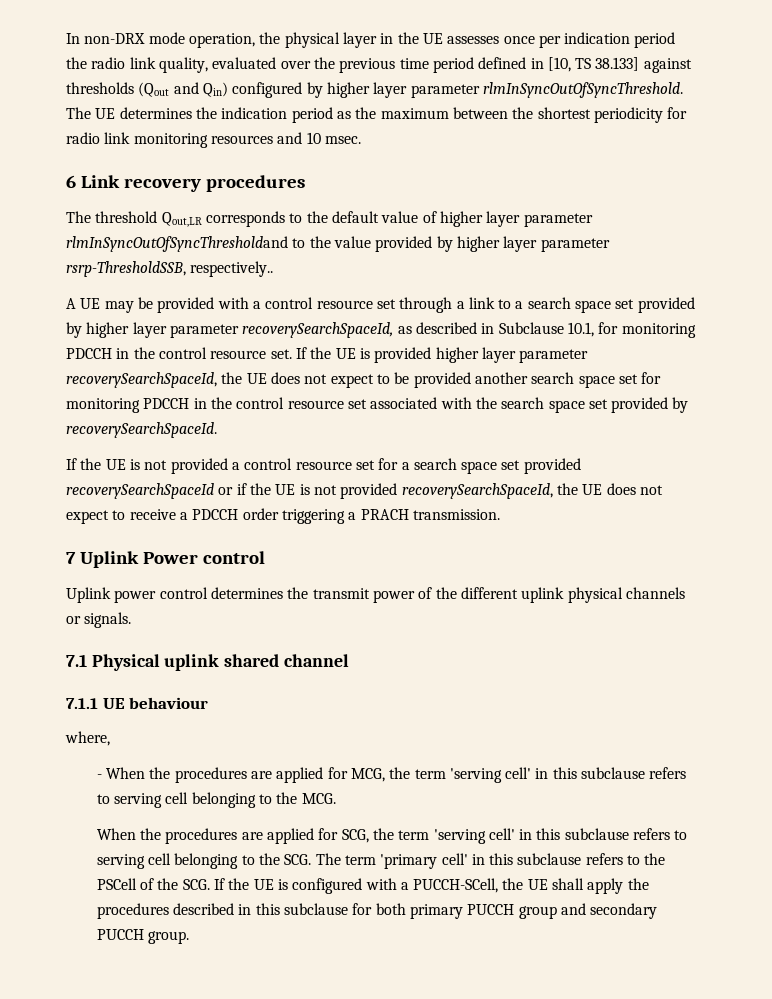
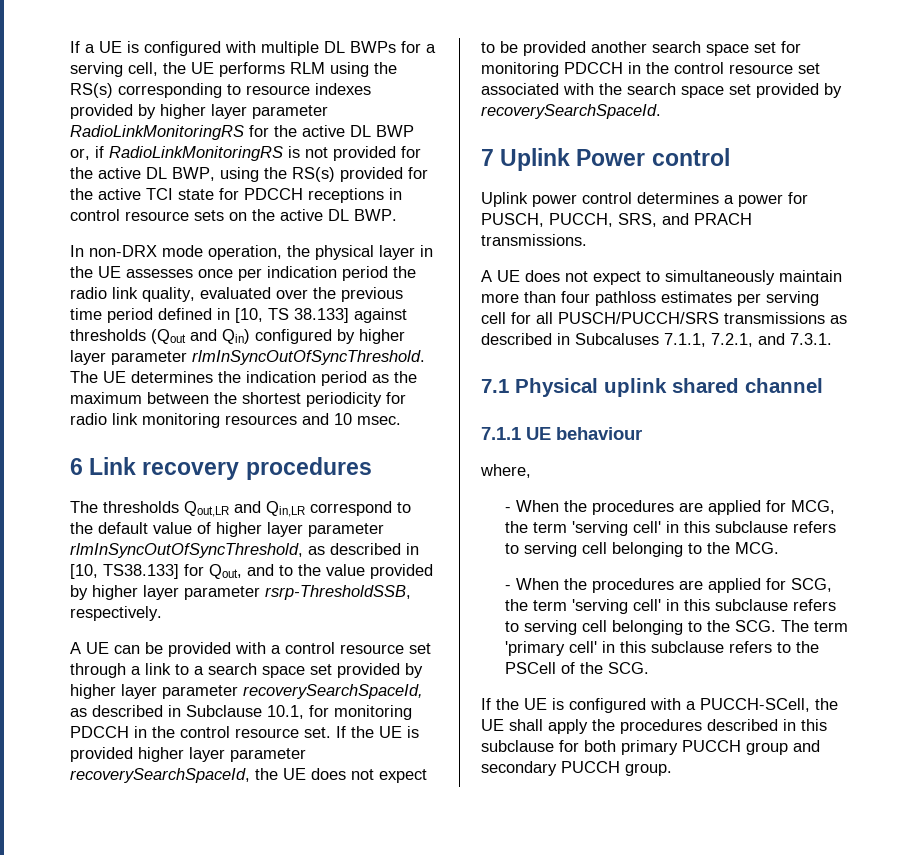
+ If a UE is configured with multiple DL BWPs for a serving cell, the UE performs RLM using the RS(s) corresponding to resource indexes provided by higher layer parameter RadioLinkMonitoringRS for the active DL BWP or, if RadioLinkMonitoringRS is not provided for the active DL BWP, using the RS(s) provided for the active TCI state for PDCCH receptions in control resource sets on the active DL BWP.
- The threshold Qout,LR corresponds to the default value of higher layer parameter rlmInSyncOutOfSyncThresholdand to the value provided by higher layer parameter rsrp-ThresholdSSB, respectively..
- A UE may be provided with a control resource set through a link to a search space set provided by higher layer parameter recoverySearchSpaceId, as described in Subclause 10.1, for monitoring PDCCH in the control resource set.
+ The thresholds Qout,LR and Qin,LR correspond to the default value of higher layer parameter rlmInSyncOutOfSyncThreshold, as described in [10, TS38.133] for Qout, and to the value provided by higher layer parameter rsrp-ThresholdSSB, respectively.
+ A UE can be provided with a control resource set through a link to a search space set provided by higher layer parameter recoverySearchSpaceId, as described in Subclause 10.1, for monitoring PDCCH in the control resource set.
- If the UE is not provided a control resource set for a search space set provided recoverySearchSpaceId or if the UE is not provided recoverySearchSpaceId, the UE does not expect to receive a PDCCH order triggering a PRACH transmission.
- Uplink power control determines the transmit power of the different uplink physical channels or signals.
+ Uplink power control determines a power for PUSCH, PUCCH, SRS, and PRACH transmissions.
+ A UE does not expect to simultaneously maintain more than four pathloss estimates per serving cell for all PUSCH/PUCCH/SRS transmissions as described in Subcaluses 7.1.1, 7.2.1, and 7.3.1.
- When the procedures are applied for SCG, the term 'serving cell' in this subclause refers to serving cell belonging to the SCG. The term 'primary cell' in this subclause refers to the PSCell of the SCG. If the UE is configured with a PUCCH-SCell, the UE shall apply the procedures described in this subclause for both primary PUCCH group and secondary PUCCH group.
+ - When the procedures are applied for SCG, the term 'serving cell' in this subclause refers to serving cell belonging to the SCG. The term 'primary cell' in this subclause refers to the PSCell of the SCG.
+ If the UE is configured with a PUCCH-SCell, the UE shall apply the procedures described in this subclause for both primary PUCCH group and secondary PUCCH group.

